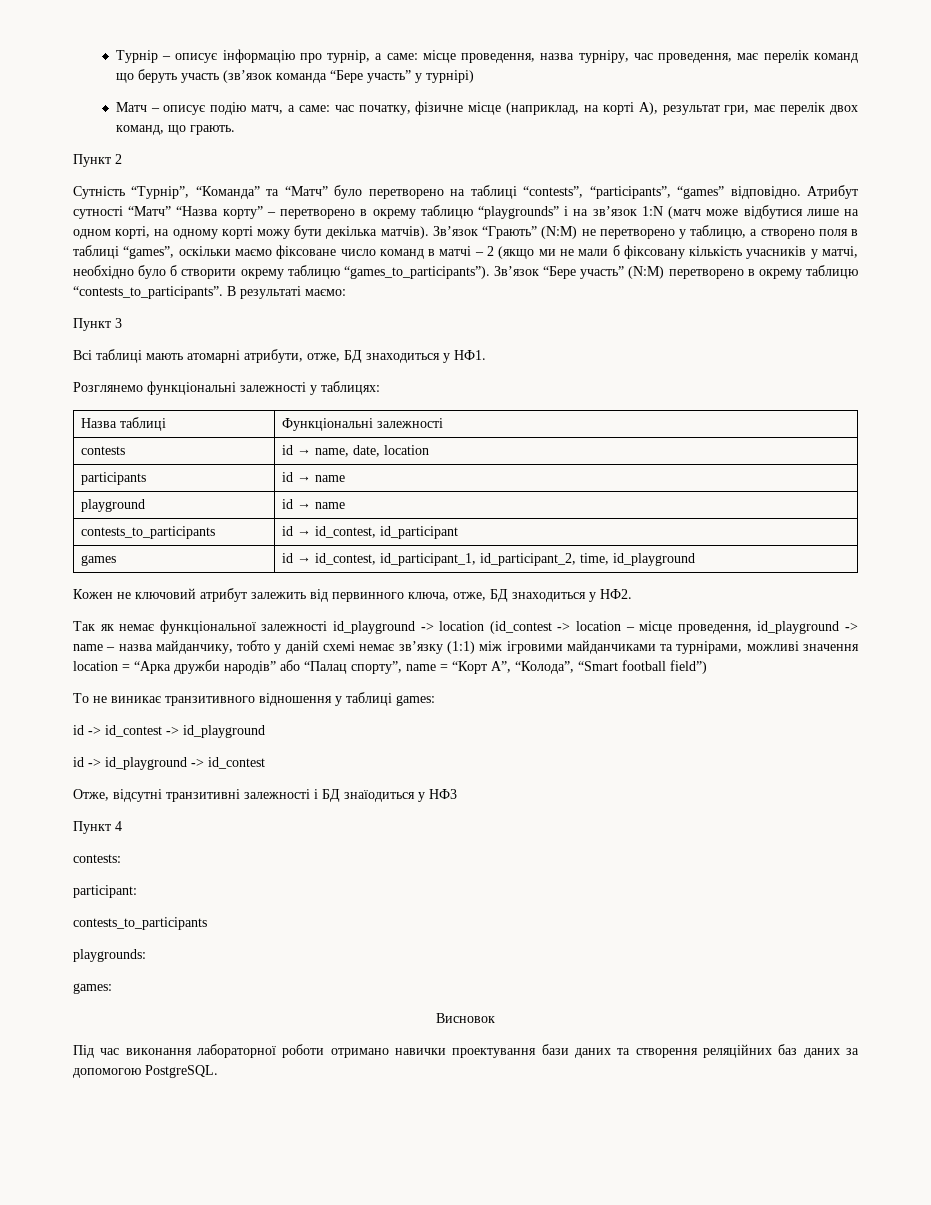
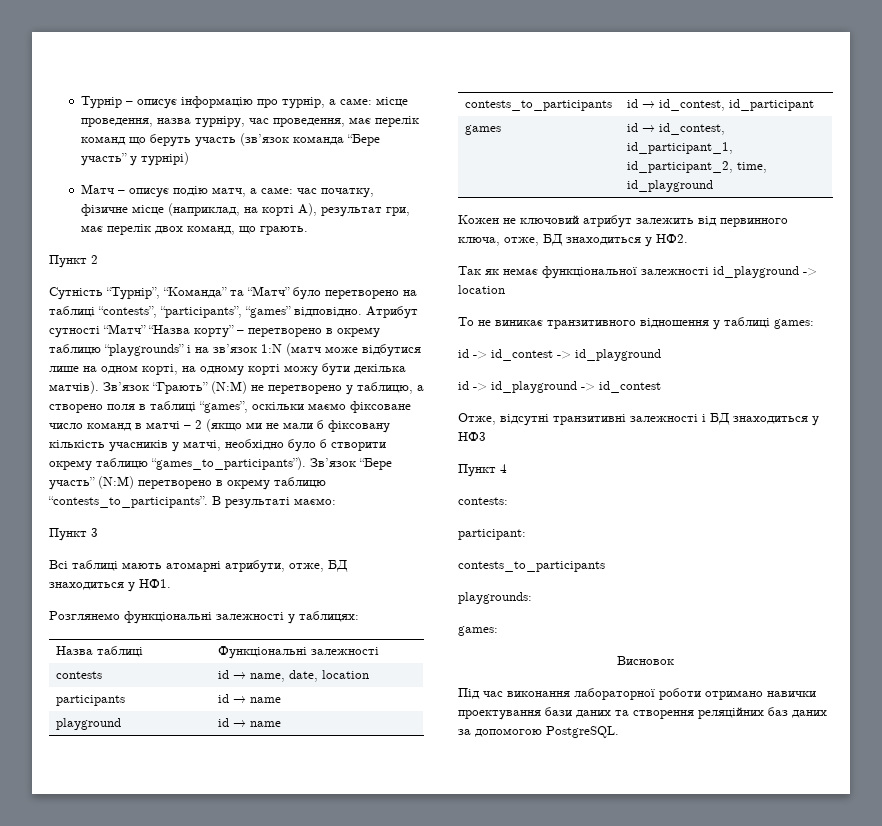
- Так як немає функціональної залежності id_playground -> location (id_contest -> location – місце проведення, id_playground -> name – назва майданчику, тобто у даній схемі немає зв’язку (1:1) між ігровими майданчиками та турнірами, можливі значення location = “Арка дружби народів” або “Палац спорту”, name = “Корт А”, “Колода”, “Smart football field”)
+ Так як немає функціональної залежності id_playground -> location
- Отже, відсутні транзитивні залежності і БД знаїодиться у НФ3
+ Отже, відсутні транзитивні залежності і БД знаходиться у НФ3

